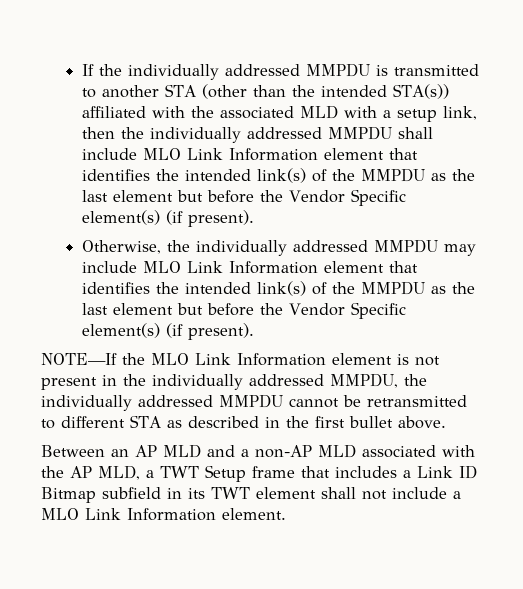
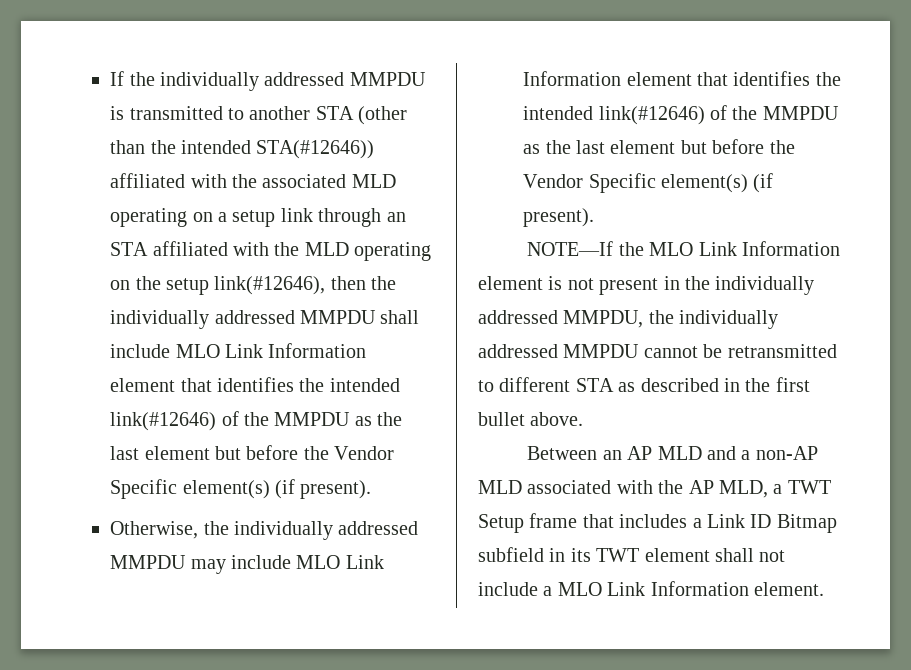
- If the individually addressed MMPDU is transmitted to another STA (other than the intended STA(s)) affiliated with the associated MLD with a setup link, then the individually addressed MMPDU shall include MLO Link Information element that identifies the intended link(s) of the MMPDU as the last element but before the Vendor Specific element(s) (if present).
+ If the individually addressed MMPDU is transmitted to another STA (other than the intended STA(#12646)) affiliated with the associated MLD operating on a setup link through an STA affiliated with the MLD operating on the setup link(#12646), then the individually addressed MMPDU shall include MLO Link Information element that identifies the intended link(#12646) of the MMPDU as the last element but before the Vendor Specific element(s) (if present).
- Otherwise, the individually addressed MMPDU may include MLO Link Information element that identifies the intended link(s) of the MMPDU as the last element but before the Vendor Specific element(s) (if present).
+ Otherwise, the individually addressed MMPDU may include MLO Link Information element that identifies the intended link(#12646) of the MMPDU as the last element but before the Vendor Specific element(s) (if present).

